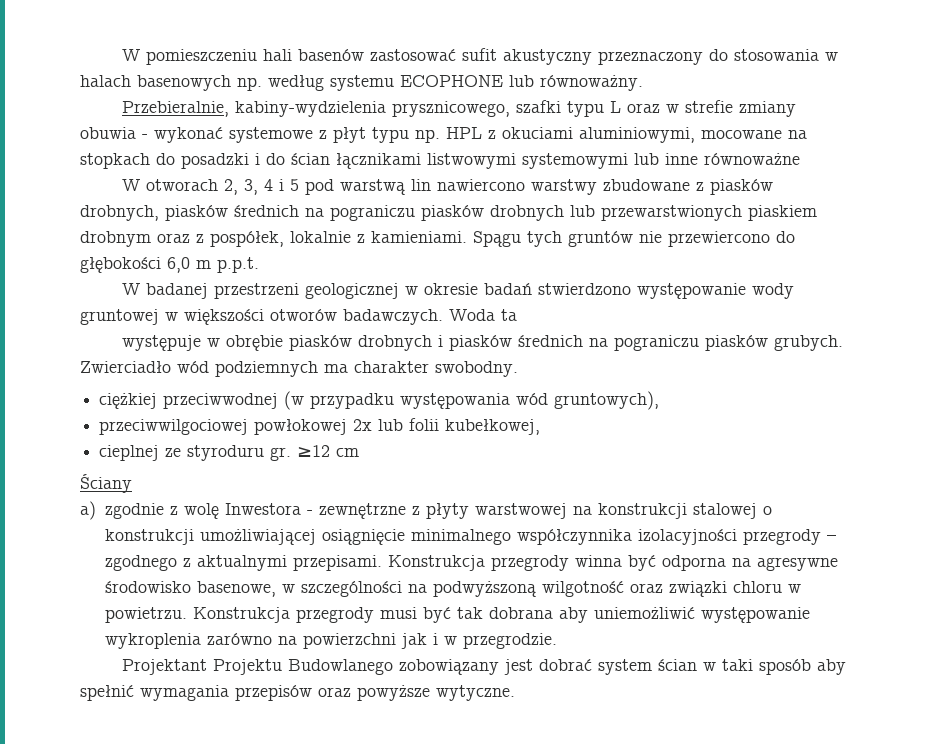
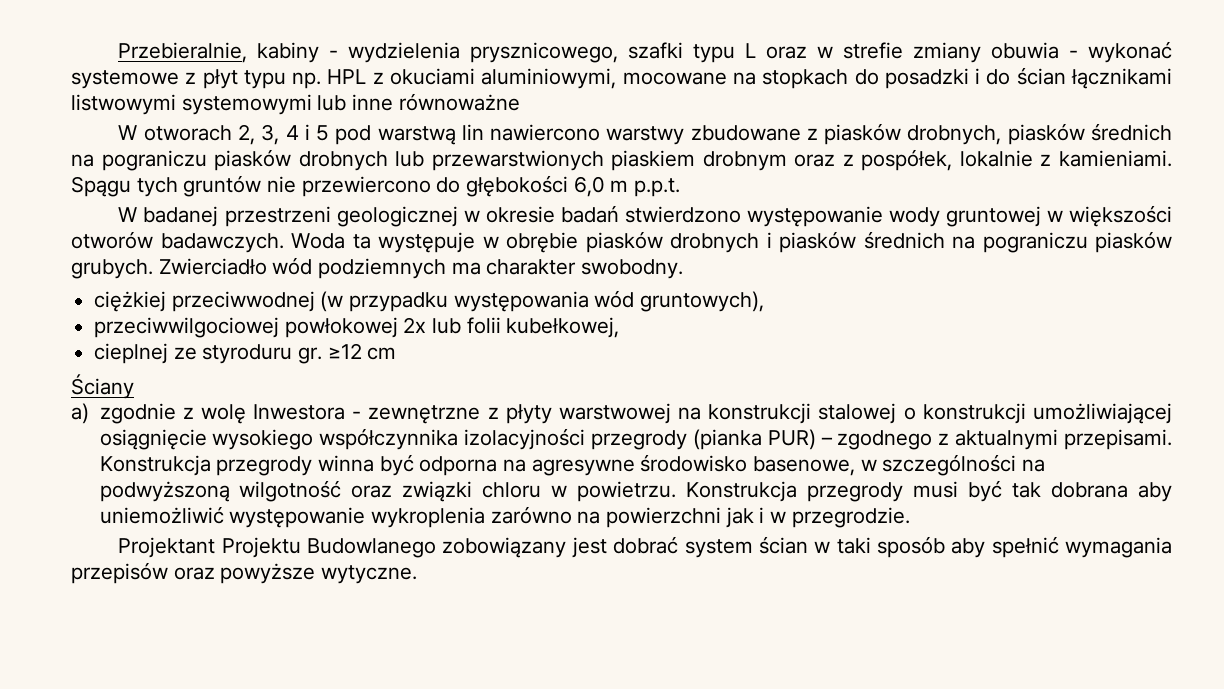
- W pomieszczeniu hali basenów zastosować sufit akustyczny przeznaczony do stosowania w halach basenowych np. według systemu ECOPHONE lub równoważny.
- Przebieralnie, kabiny-wydzielenia prysznicowego, szafki typu L oraz w strefie zmiany obuwia - wykonać systemowe z płyt typu np. HPL z okuciami aluminiowymi, mocowane na stopkach do posadzki i do ścian łącznikami listwowymi systemowymi lub inne równoważne
+ Przebieralnie, kabiny - wydzielenia prysznicowego, szafki typu L oraz w strefie zmiany obuwia - wykonać systemowe z płyt typu np. HPL z okuciami aluminiowymi, mocowane na stopkach do posadzki i do ścian łącznikami listwowymi systemowymi lub inne równoważne
- Woda ta
- występuje w obrębie piasków drobnych i piasków średnich na pograniczu piasków grubych.
+ Woda ta występuje w obrębie piasków drobnych i piasków średnich na pograniczu piasków grubych.
- a) zgodnie z wolę Inwestora - zewnętrzne z płyty warstwowej na konstrukcji stalowej o konstrukcji umożliwiającej osiągnięcie minimalnego współczynnika izolacyjności przegrody – zgodnego z aktualnymi przepisami.
+ a) zgodnie z wolę Inwestora - zewnętrzne z płyty warstwowej na konstrukcji stalowej o konstrukcji umożliwiającej osiągnięcie wysokiego współczynnika izolacyjności przegrody (pianka PUR) – zgodnego z aktualnymi przepisami.

